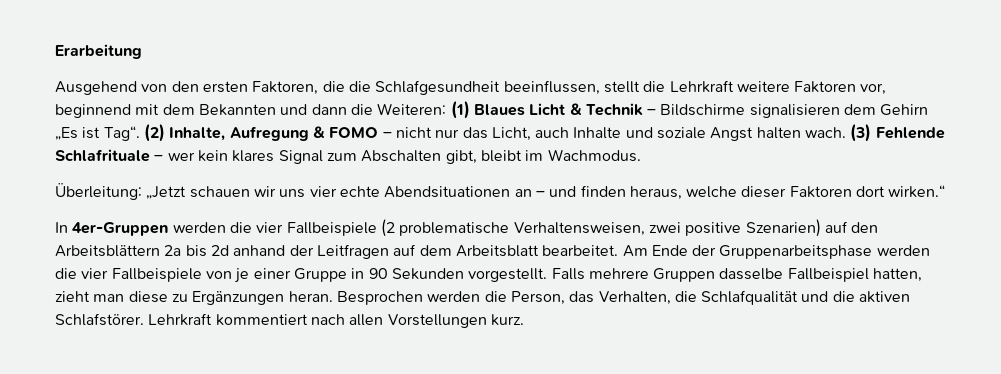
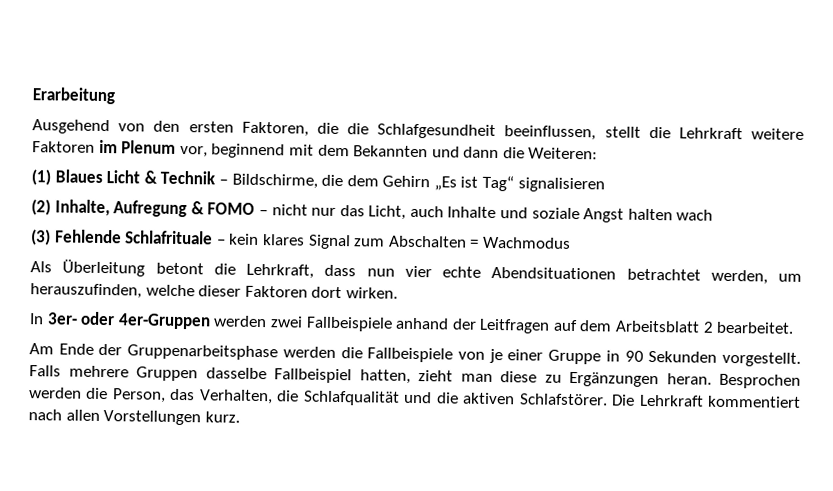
- Ausgehend von den ersten Faktoren, die die Schlafgesundheit beeinflussen, stellt die Lehrkraft weitere Faktoren vor, beginnend mit dem Bekannten und dann die Weiteren: (1) Blaues Licht & Technik – Bildschirme signalisieren dem Gehirn „Es ist Tag“. (2) Inhalte, Aufregung & FOMO – nicht nur das Licht, auch Inhalte und soziale Angst halten wach. (3) Fehlende Schlafrituale – wer kein klares Signal zum Abschalten gibt, bleibt im Wachmodus.
- Überleitung: „Jetzt schauen wir uns vier echte Abendsituationen an – und finden heraus, welche dieser Faktoren dort wirken.“
+ Ausgehend von den ersten Faktoren, die die Schlafgesundheit beeinflussen, stellt die Lehrkraft weitere Faktoren im Plenum vor, beginnend mit dem Bekannten und dann die Weiteren:
+ (1) Blaues Licht & Technik – Bildschirme, die dem Gehirn „Es ist Tag“ signalisieren
+ (2) Inhalte, Aufregung & FOMO – nicht nur das Licht, auch Inhalte und soziale Angst halten wach
+ (3) Fehlende Schlafrituale – kein klares Signal zum Abschalten = Wachmodus
+ Als Überleitung betont die Lehrkraft, dass nun vier echte Abendsituationen betrachtet werden, um herauszufinden, welche dieser Faktoren dort wirken.
- In 4er-Gruppen werden die vier Fallbeispiele (2 problematische Verhaltensweisen, zwei positive Szenarien) auf den Arbeitsblättern 2a bis 2d anhand der Leitfragen auf dem Arbeitsblatt bearbeitet. Am Ende der Gruppenarbeitsphase werden die vier Fallbeispiele von je einer Gruppe in 90 Sekunden vorgestellt.
+ In 3er- oder 4er-Gruppen werden zwei Fallbeispiele anhand der Leitfragen auf dem Arbeitsblatt 2 bearbeitet.
+ Am Ende der Gruppenarbeitsphase werden die Fallbeispiele von je einer Gruppe in 90 Sekunden vorgestellt.
- Lehrkraft kommentiert nach allen Vorstellungen kurz.
+ Die Lehrkraft kommentiert nach allen Vorstellungen kurz.

